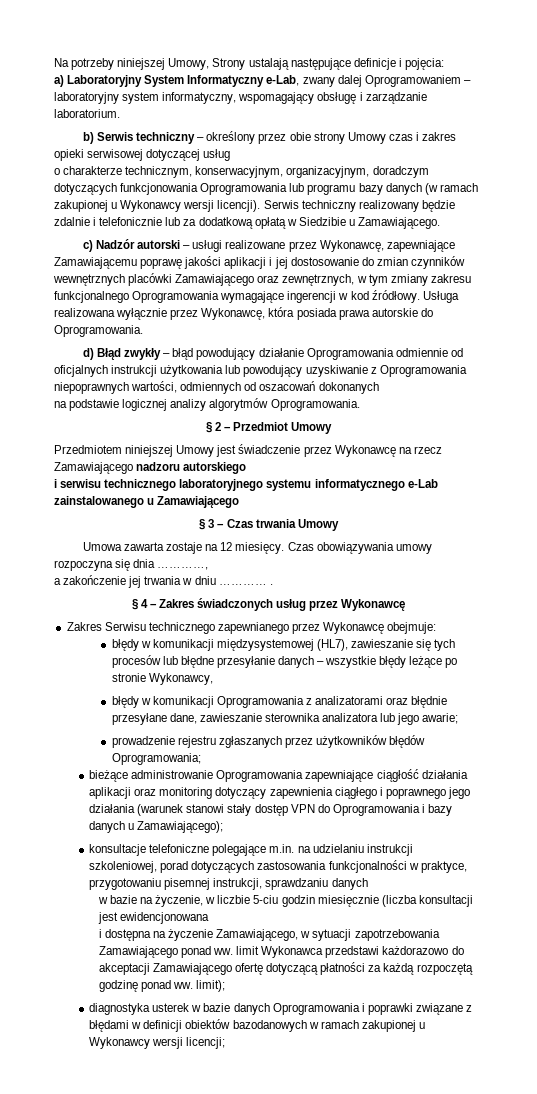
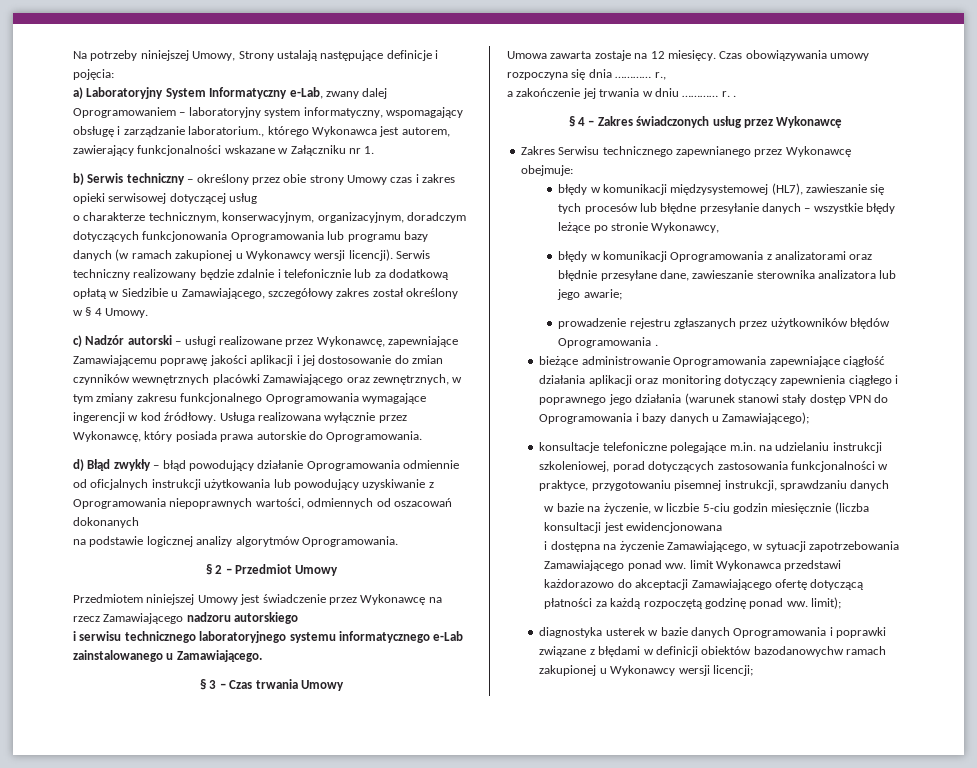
- a) Laboratoryjny System Informatyczny e-Lab, zwany dalej Oprogramowaniem – laboratoryjny system informatyczny, wspomagający obsługę i zarządzanie laboratorium.
+ a) Laboratoryjny System Informatyczny e-Lab, zwany dalej Oprogramowaniem – laboratoryjny system informatyczny, wspomagający obsługę i zarządzanie laboratorium., którego Wykonawca jest autorem, zawierający funkcjonalności wskazane w Załączniku nr 1.
- Serwis techniczny realizowany będzie zdalnie i telefonicznie lub za dodatkową opłatą w Siedzibie u Zamawiającego.
+ Serwis techniczny realizowany będzie zdalnie i telefonicznie lub za dodatkową opłatą w Siedzibie u Zamawiającego, szczegółowy zakres został określony w § 4 Umowy.
- Usługa realizowana wyłącznie przez Wykonawcę, która posiada prawa autorskie do Oprogramowania.
+ Usługa realizowana wyłącznie przez Wykonawcę, który posiada prawa autorskie do Oprogramowania.
- i serwisu technicznego laboratoryjnego systemu informatycznego e-Lab zainstalowanego u Zamawiającego
+ i serwisu technicznego laboratoryjnego systemu informatycznego e-Lab zainstalowanego u Zamawiającego.
- Czas obowiązywania umowy rozpoczyna się dnia …………,
+ Czas obowiązywania umowy rozpoczyna się dnia ………… r.,
- a zakończenie jej trwania w dniu ………… .
+ a zakończenie jej trwania w dniu ………… r. .
- prowadzenie rejestru zgłaszanych przez użytkowników błędów Oprogramowania;
+ prowadzenie rejestru zgłaszanych przez użytkowników błędów Oprogramowania .
- diagnostyka usterek w bazie danych Oprogramowania i poprawki związane z błędami w definicji obiektów bazodanowych w ramach zakupionej u Wykonawcy wersji licencji;
+ diagnostyka usterek w bazie danych Oprogramowania i poprawki związane z błędami w definicji obiektów bazodanowychw ramach zakupionej u Wykonawcy wersji licencji;

